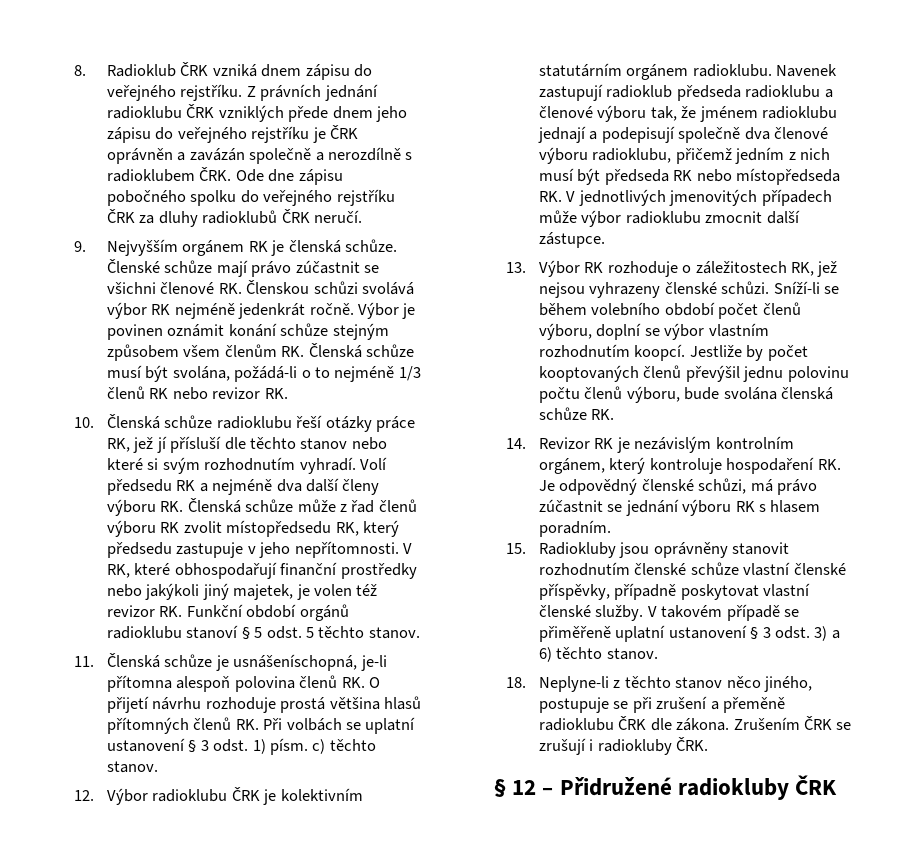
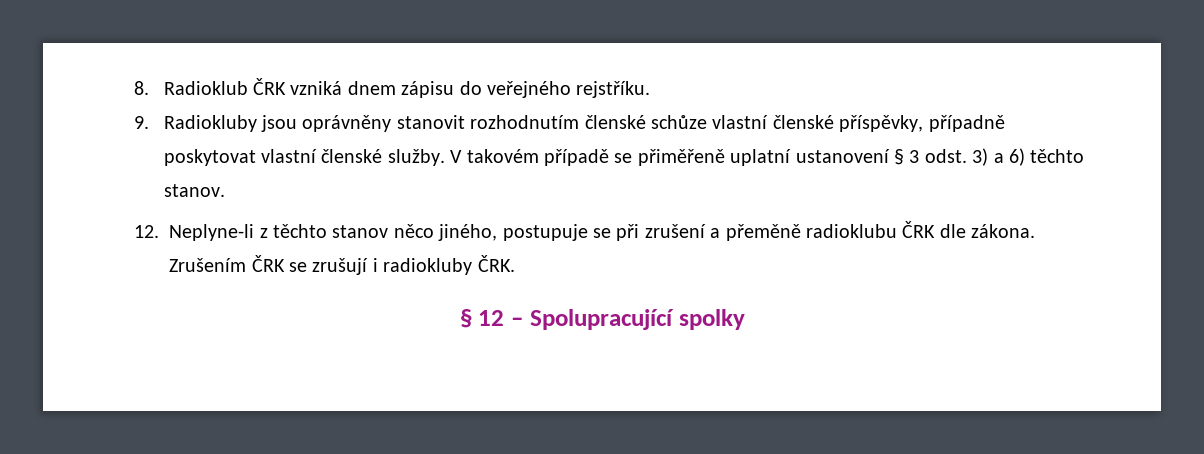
- 8. Radioklub ČRK vzniká dnem zápisu do veřejného rejstříku. Z právních jednání radioklubu ČRK vzniklých přede dnem jeho zápisu do veřejného rejstříku je ČRK oprávněn a zavázán společně a nerozdílně s radioklubem ČRK. Ode dne zápisu pobočného spolku do veřejného rejstříku ČRK za dluhy radioklubů ČRK neručí.
- 9. Nejvyšším orgánem RK je členská schůze. Členské schůze mají právo zúčastnit se všichni členové RK. Členskou schůzi svolává výbor RK nejméně jedenkrát ročně. Výbor je povinen oznámit konání schůze stejným způsobem všem členům RK. Členská schůze musí být svolána, požádá-li o to nejméně 1/3 členů RK nebo revizor RK.
- 10. Členská schůze radioklubu řeší otázky práce RK, jež jí přísluší dle těchto stanov nebo které si svým rozhodnutím vyhradí. Volí předsedu RK a nejméně dva další členy výboru RK. Členská schůze může z řad členů výboru RK zvolit místopředsedu RK, který předsedu zastupuje v jeho nepřítomnosti. V RK, které obhospodařují finanční prostředky nebo jakýkoli jiný majetek, je volen též revizor RK. Funkční období orgánů radioklubu stanoví § 5 odst. 5 těchto stanov.
- 11. Členská schůze je usnášeníschopná, je-li přítomna alespoň polovina členů RK. O přijetí návrhu rozhoduje prostá většina hlasů přítomných členů RK. Při volbách se uplatní ustanovení § 3 odst. 1) písm. c) těchto stanov.
- 12. Výbor radioklubu ČRK je kolektivním statutárním orgánem radioklubu. Navenek zastupují radioklub předseda radioklubu a členové výboru tak, že jménem radioklubu jednají a podepisují společně dva členové výboru radioklubu, přičemž jedním z nich musí být předseda RK nebo místopředseda RK. V jednotlivých jmenovitých případech může výbor radioklubu zmocnit další zástupce.
- 13. Výbor RK rozhoduje o záležitostech RK, jež nejsou vyhrazeny členské schůzi. Sníží-li se během volebního období počet členů výboru, doplní se výbor vlastním rozhodnutím koopcí. Jestliže by počet kooptovaných členů převýšil jednu polovinu počtu členů výboru, bude svolána členská schůze RK.
- 14. Revizor RK je nezávislým kontrolním orgánem, který kontroluje hospodaření RK. Je odpovědný členské schůzi, má právo zúčastnit se jednání výboru RK s hlasem poradním.
- 15. Radiokluby jsou oprávněny stanovit rozhodnutím členské schůze vlastní členské příspěvky, případně poskytovat vlastní členské služby.
+ 8. Radioklub ČRK vzniká dnem zápisu do veřejného rejstříku.
+ 9. Radiokluby jsou oprávněny stanovit rozhodnutím členské schůze vlastní členské příspěvky, případně poskytovat vlastní členské služby.
- 18. Neplyne-li z těchto stanov něco jiného, postupuje se při zrušení a přeměně radioklubu ČRK dle zákona.
+ 12. Neplyne-li z těchto stanov něco jiného, postupuje se při zrušení a přeměně radioklubu ČRK dle zákona.
- § 12 – Přidružené radiokluby ČRK
+ § 12 – Spolupracující spolky

